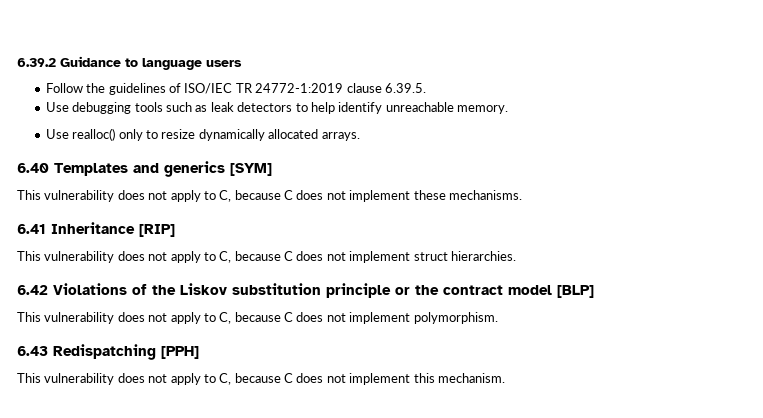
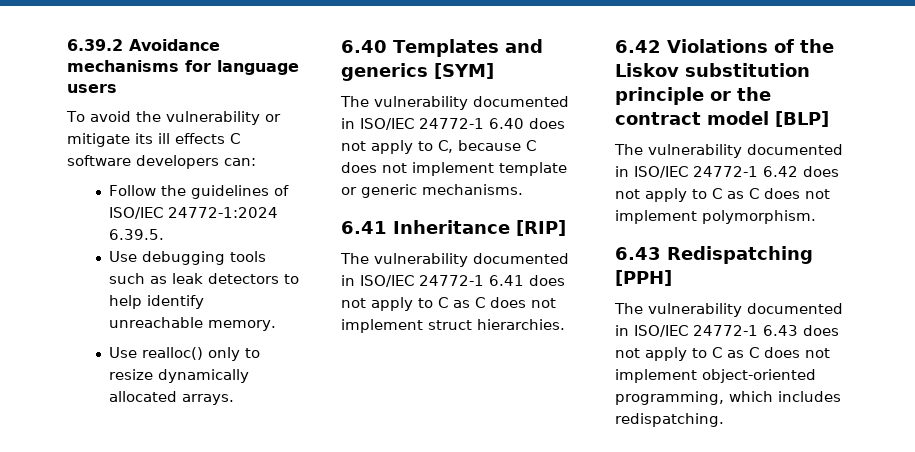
- 6.39.2 Guidance to language users
+ 6.39.2 Avoidance mechanisms for language users
+ To avoid the vulnerability or mitigate its ill effects C software developers can:
- Follow the guidelines of ISO/IEC TR 24772-1:2019 clause 6.39.5.
+ Follow the guidelines of ISO/IEC 24772-1:2024 6.39.5.
- This vulnerability does not apply to C, because C does not implement these mechanisms.
+ The vulnerability documented in ISO/IEC 24772-1 6.40 does not apply to C, because C does not implement template or generic mechanisms.
- This vulnerability does not apply to C, because C does not implement struct hierarchies.
+ The vulnerability documented in ISO/IEC 24772-1 6.41 does not apply to C as C does not implement struct hierarchies.
- This vulnerability does not apply to C, because C does not implement polymorphism.
+ The vulnerability documented in ISO/IEC 24772-1 6.42 does not apply to C as C does not implement polymorphism.
- This vulnerability does not apply to C, because C does not implement this mechanism.
+ The vulnerability documented in ISO/IEC 24772-1 6.43 does not apply to C as C does not implement object-oriented programming, which includes redispatching.

